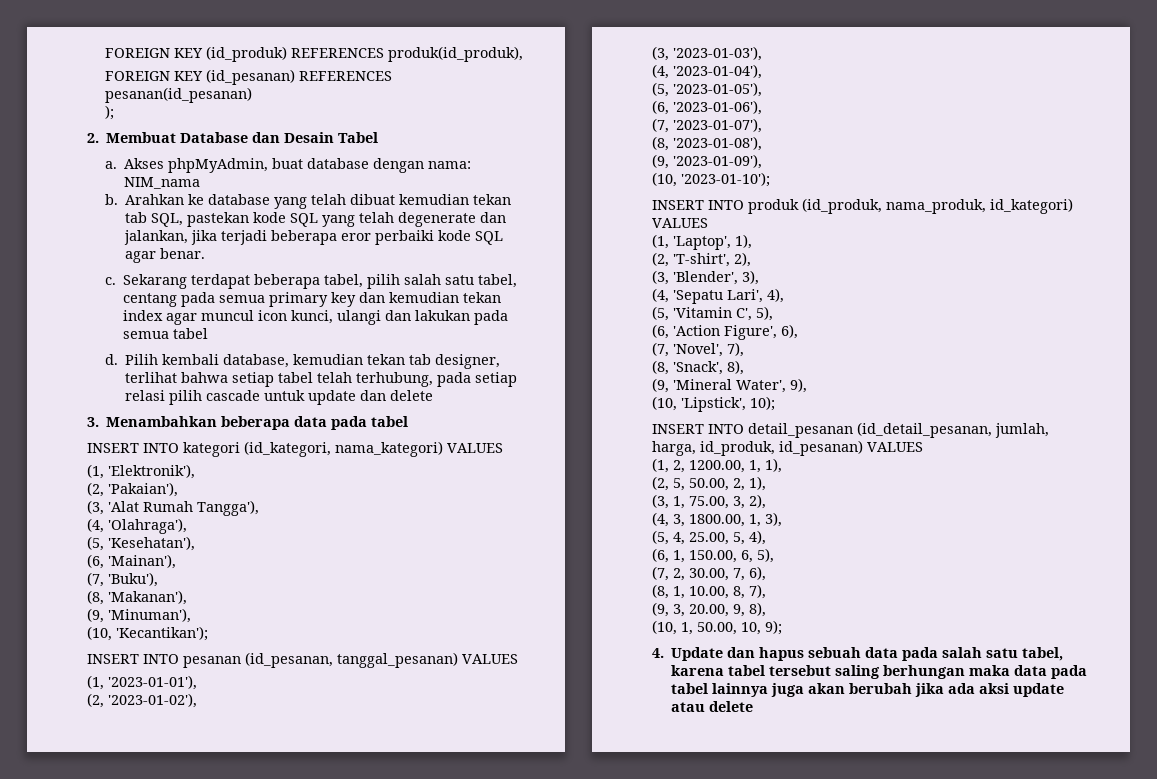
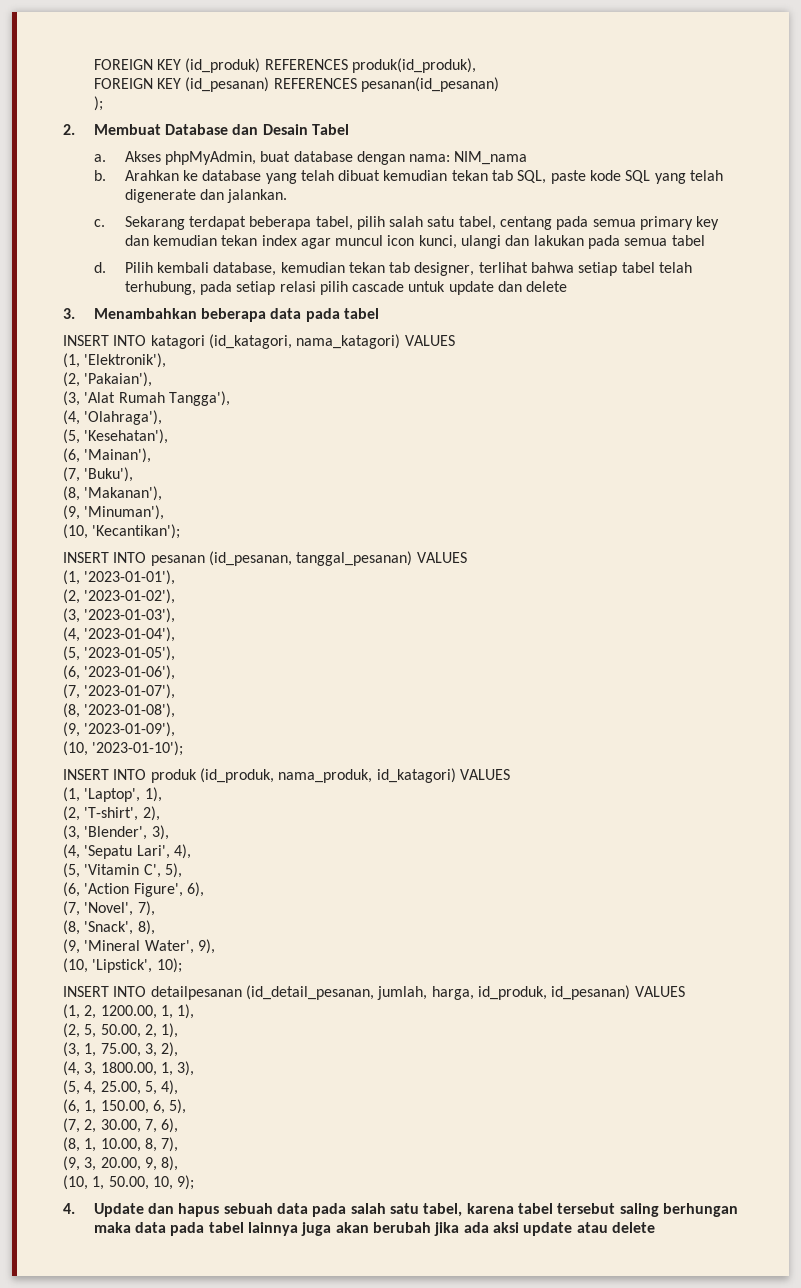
- Arahkan ke database yang telah dibuat kemudian tekan tab SQL, pastekan kode SQL yang telah degenerate dan jalankan, jika terjadi beberapa eror perbaiki kode SQL agar benar.
+ Arahkan ke database yang telah dibuat kemudian tekan tab SQL, paste kode SQL yang telah digenerate dan jalankan.
- INSERT INTO kategori (id_kategori, nama_kategori) VALUES
+ INSERT INTO katagori (id_katagori, nama_katagori) VALUES
- INSERT INTO produk (id_produk, nama_produk, id_kategori) VALUES
+ INSERT INTO produk (id_produk, nama_produk, id_katagori) VALUES
- INSERT INTO detail_pesanan (id_detail_pesanan, jumlah, harga, id_produk, id_pesanan) VALUES
+ INSERT INTO detailpesanan (id_detail_pesanan, jumlah, harga, id_produk, id_pesanan) VALUES

